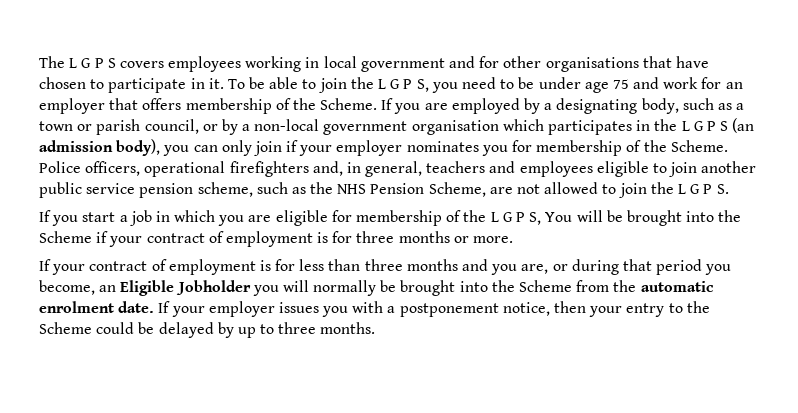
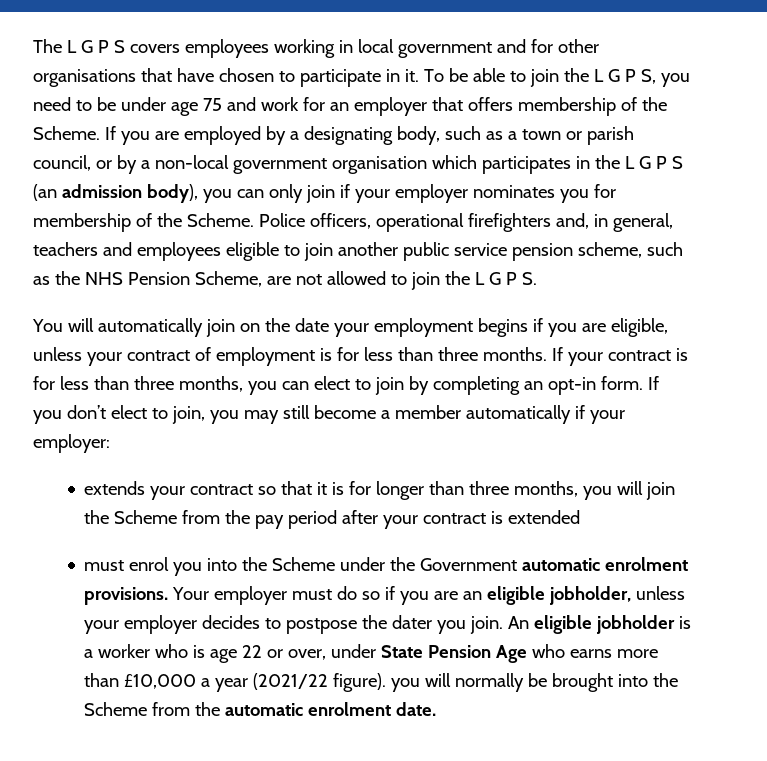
- If you start a job in which you are eligible for membership of the L G P S, You will be brought into the Scheme if your contract of employment is for three months or more.
- If your contract of employment is for less than three months and you are, or during that period you become, an Eligible Jobholder you will normally be brought into the Scheme from the automatic enrolment date. If your employer issues you with a postponement notice, then your entry to the Scheme could be delayed by up to three months.
+ You will automatically join on the date your employment begins if you are eligible, unless your contract of employment is for less than three months. If your contract is for less than three months, you can elect to join by completing an opt-in form. If you don’t elect to join, you may still become a member automatically if your employer:
+ extends your contract so that it is for longer than three months, you will join the Scheme from the pay period after your contract is extended
+ must enrol you into the Scheme under the Government automatic enrolment provisions. Your employer must do so if you are an eligible jobholder, unless your employer decides to postpose the dater you join. An eligible jobholder is a worker who is age 22 or over, under State Pension Age who earns more than £10,000 a year (2021/22 figure). you will normally be brought into the Scheme from the automatic enrolment date.

